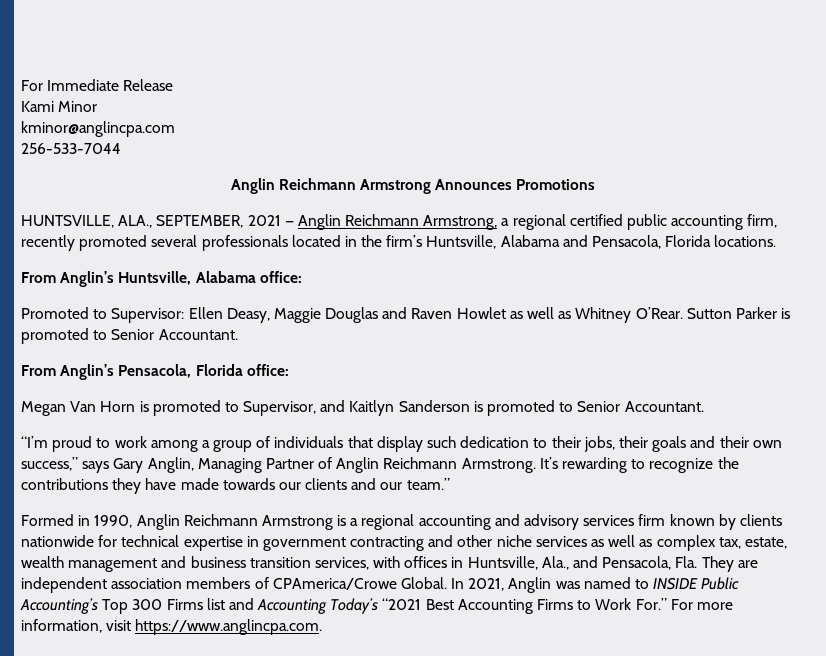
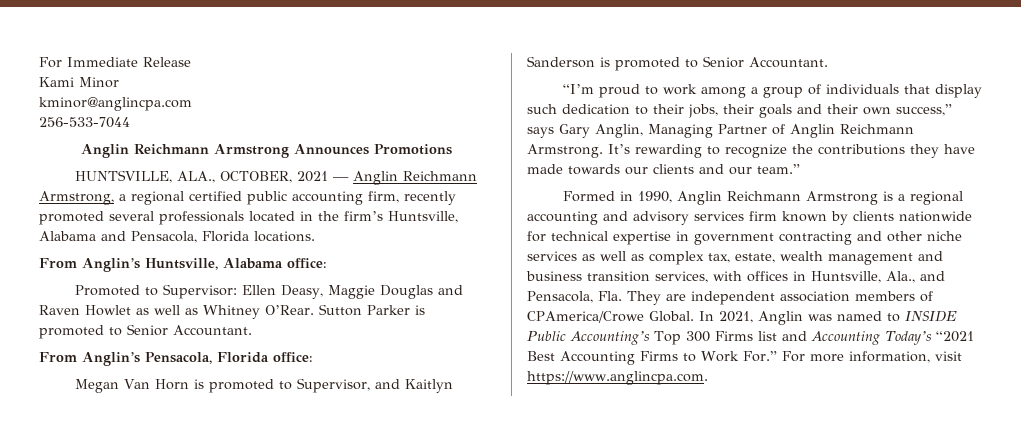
- HUNTSVILLE, ALA., SEPTEMBER, 2021 — Anglin Reichmann Armstrong, a regional certified public accounting firm, recently promoted several professionals located in the firm’s Huntsville, Alabama and Pensacola, Florida locations.
+ HUNTSVILLE, ALA., OCTOBER, 2021 — Anglin Reichmann Armstrong, a regional certified public accounting firm, recently promoted several professionals located in the firm’s Huntsville, Alabama and Pensacola, Florida locations.

